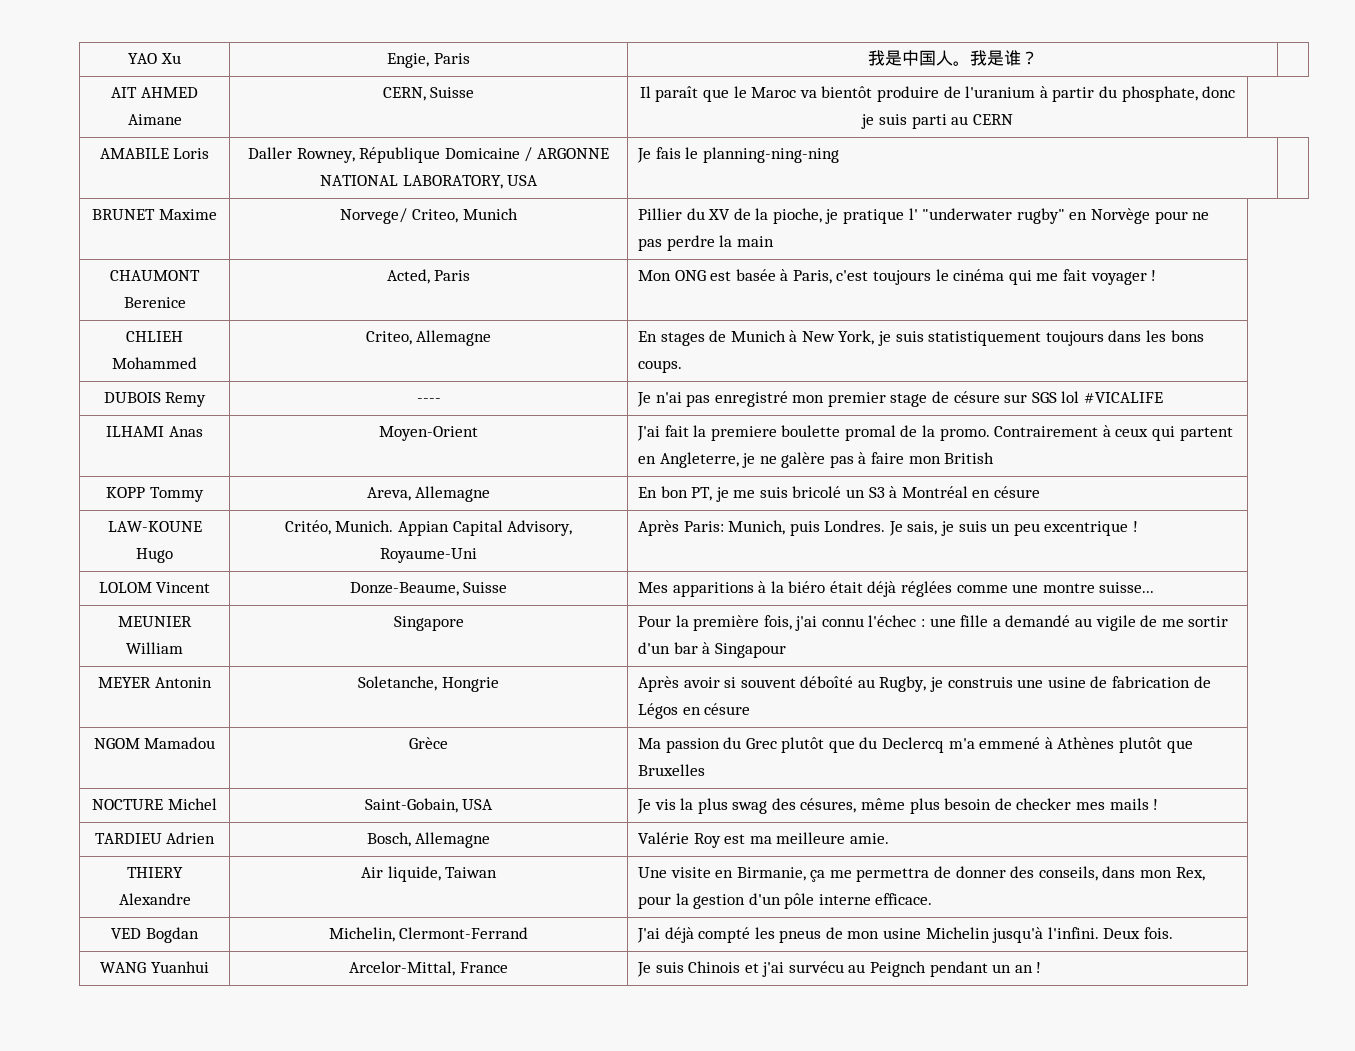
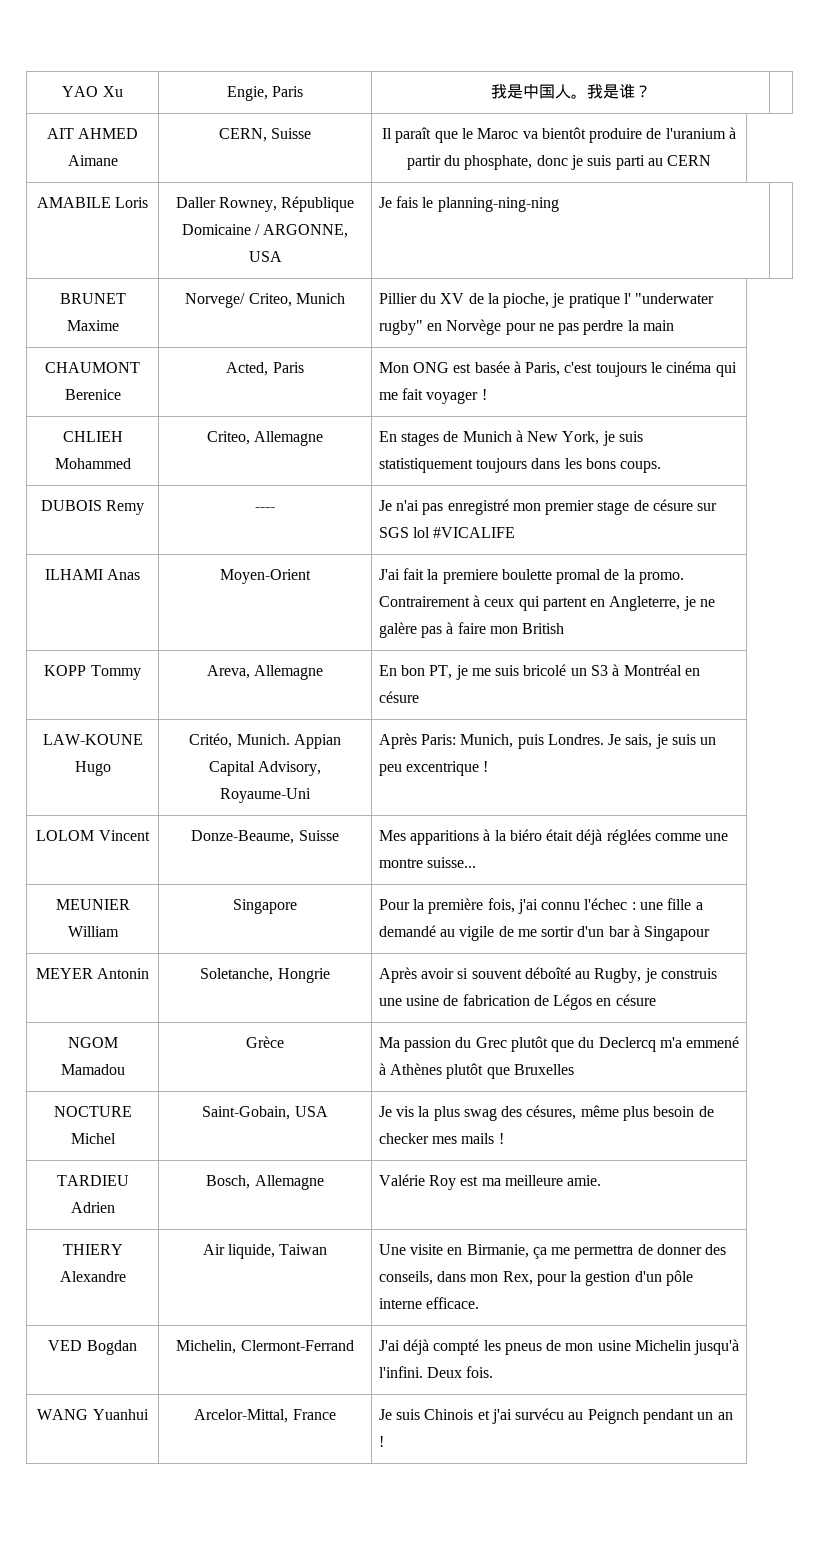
- AMABILE Loris | Daller Rowney, République Domicaine / ARGONNE NATIONAL LABORATORY, USA | Je fais le planning-ning-ning |
+ AMABILE Loris | Daller Rowney, République Domicaine / ARGONNE, USA | Je fais le planning-ning-ning |

